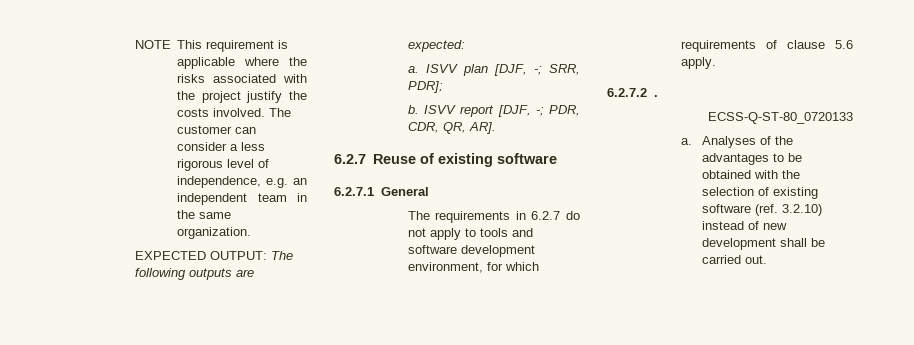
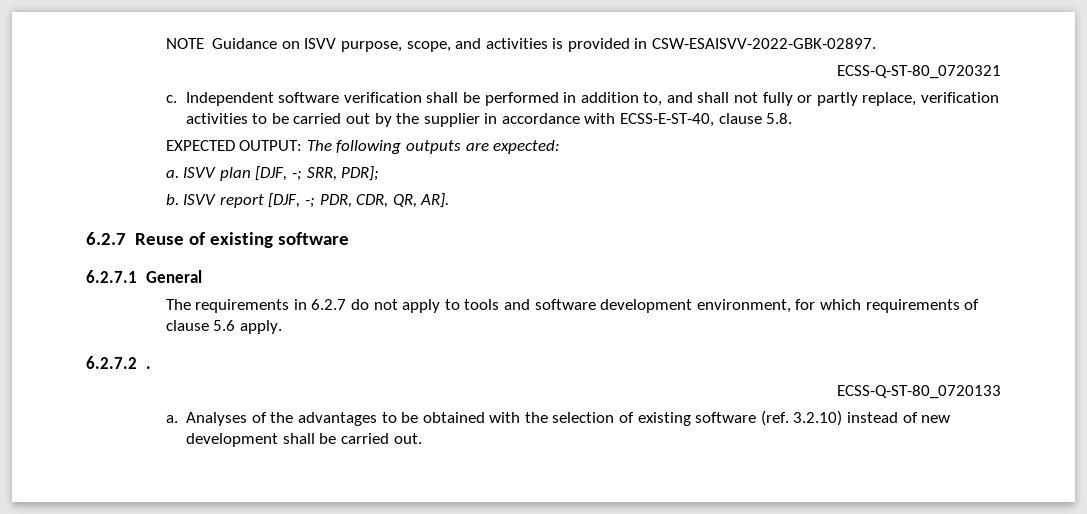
- NOTE This requirement is applicable where the risks associated with the project justify the costs involved. The customer can consider a less rigorous level of independence, e.g. an independent team in the same organization.
+ NOTE Guidance on ISVV purpose, scope, and activities is provided in CSW-ESAISVV-2022-GBK-02897.
+ ECSS-Q-ST-80_0720321
+ c. Independent software verification shall be performed in addition to, and shall not fully or partly replace, verification activities to be carried out by the supplier in accordance with ECSS-E-ST-40, clause 5.8.

